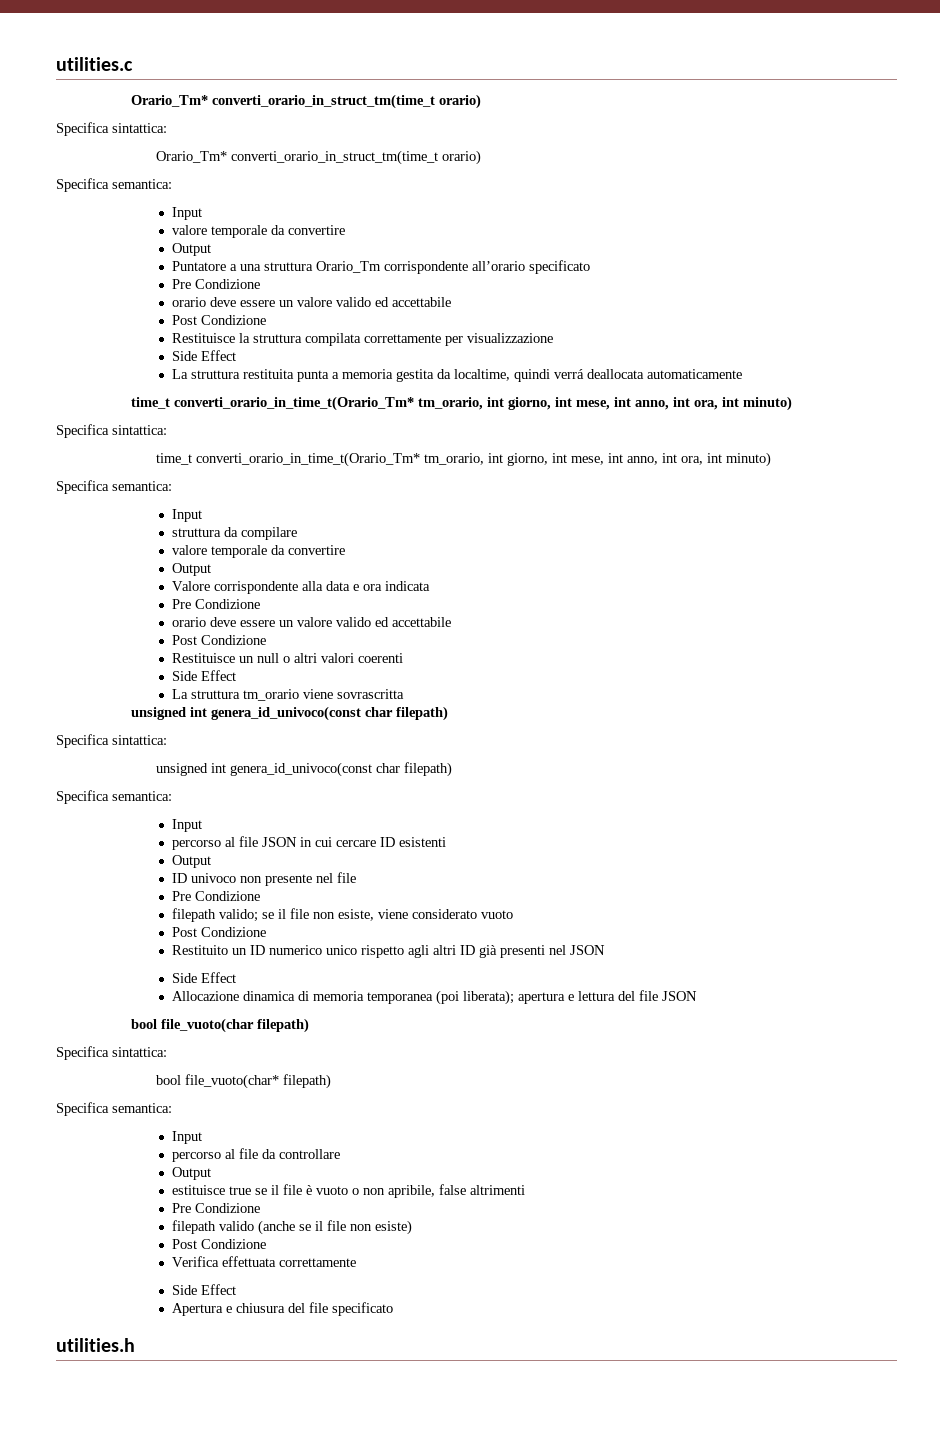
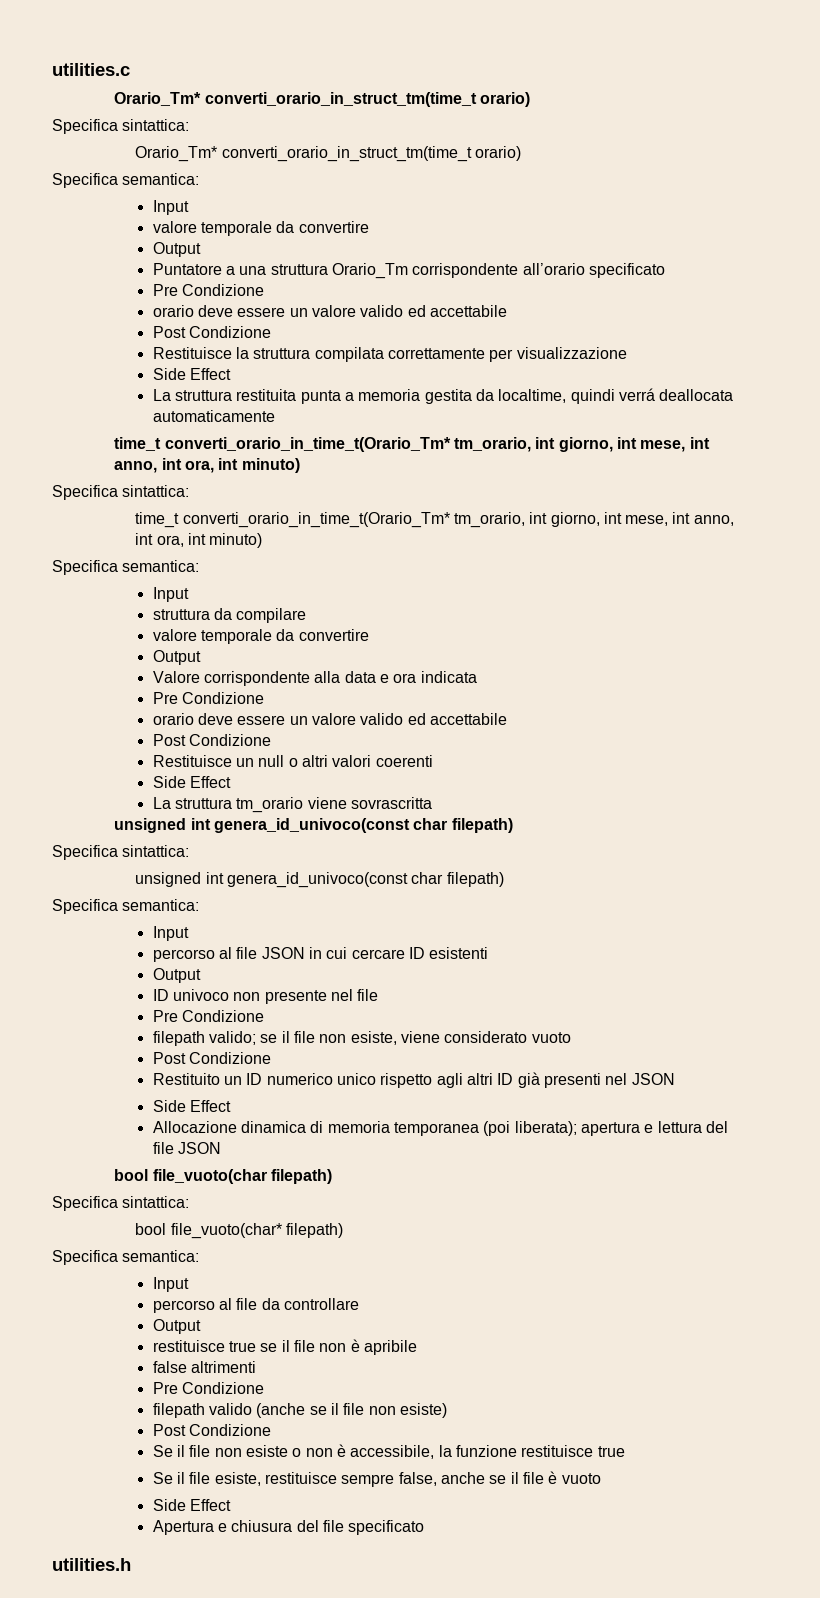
- estituisce true se il file è vuoto o non apribile, false altrimenti
+ restituisce true se il file non è apribile
+ false altrimenti
- Verifica effettuata correttamente
+ Se il file non esiste o non è accessibile, la funzione restituisce true
+ Se il file esiste, restituisce sempre false, anche se il file è vuoto

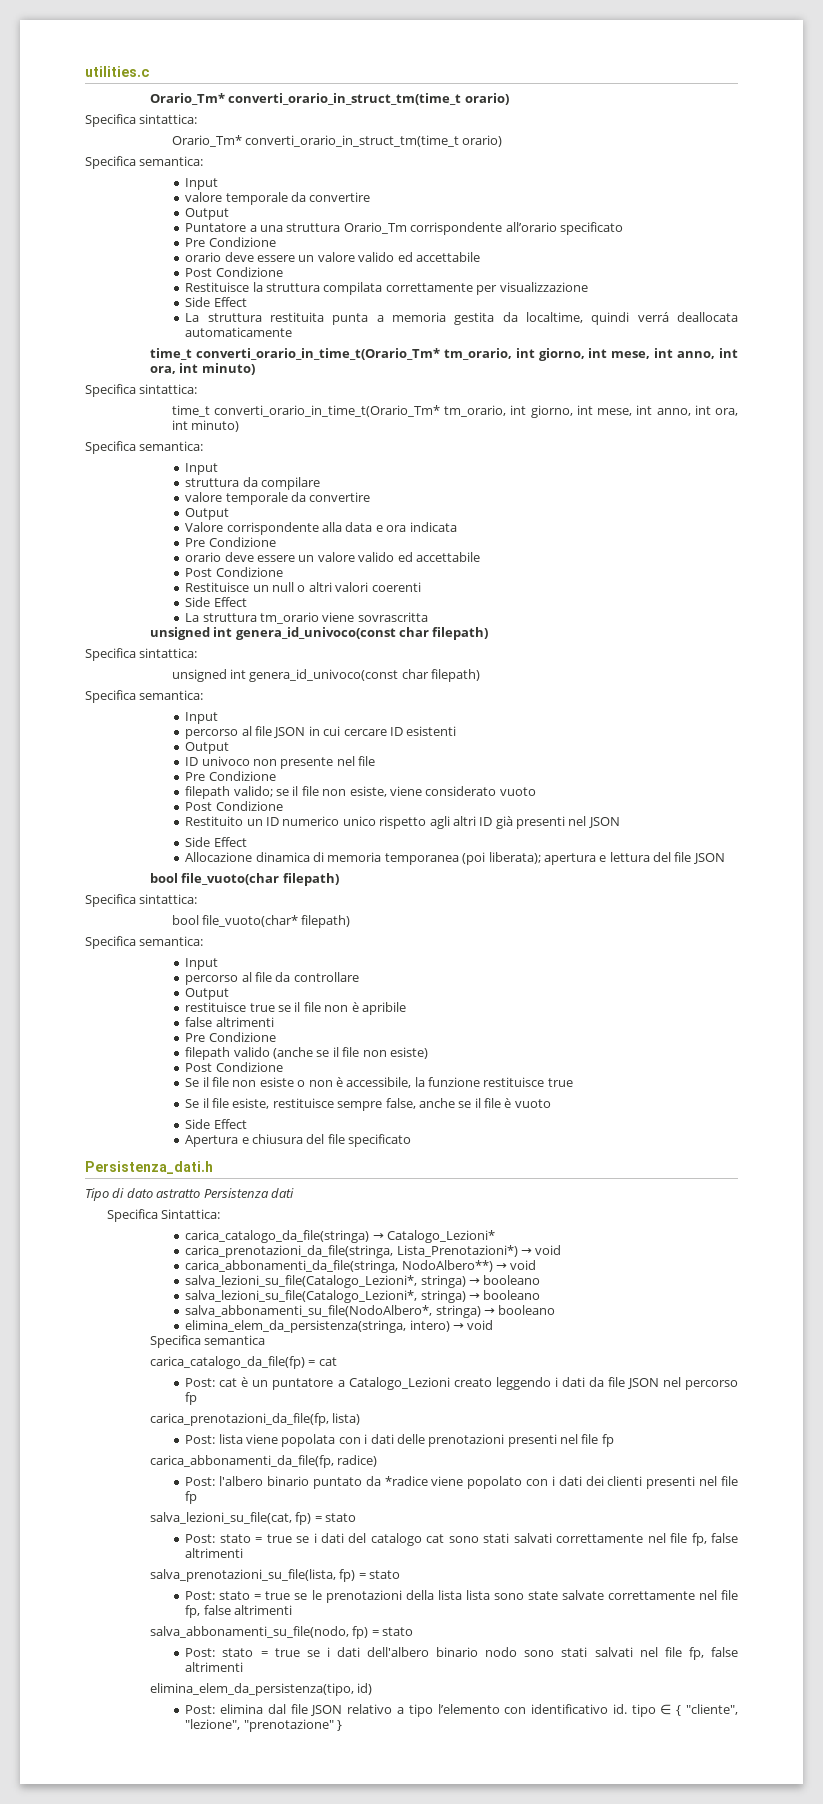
- utilities.h
+ Persistenza_dati.h
+ Tipo di dato astratto Persistenza dati
+ Specifica Sintattica:
+ carica_catalogo_da_file(stringa) → Catalogo_Lezioni*
+ carica_prenotazioni_da_file(stringa, Lista_Prenotazioni*) → void
+ carica_abbonamenti_da_file(stringa, NodoAlbero**) → void
+ salva_lezioni_su_file(Catalogo_Lezioni*, stringa) → booleano
+ salva_lezioni_su_file(Catalogo_Lezioni*, stringa) → booleano
+ salva_abbonamenti_su_file(NodoAlbero*, stringa) → booleano
+ elimina_elem_da_persistenza(stringa, intero) → void
+ Specifica semantica
+ carica_catalogo_da_file(fp) = cat
+ Post: cat è un puntatore a Catalogo_Lezioni creato leggendo i dati da file JSON nel percorso fp
+ carica_prenotazioni_da_file(fp, lista)
+ Post: lista viene popolata con i dati delle prenotazioni presenti nel file fp
+ carica_abbonamenti_da_file(fp, radice)
+ Post: l'albero binario puntato da *radice viene popolato con i dati dei clienti presenti nel file fp
+ salva_lezioni_su_file(cat, fp) = stato
+ Post: stato = true se i dati del catalogo cat sono stati salvati correttamente nel file fp, false altrimenti
+ salva_prenotazioni_su_file(lista, fp) = stato
+ Post: stato = true se le prenotazioni della lista lista sono state salvate correttamente nel file fp, false altrimenti
+ salva_abbonamenti_su_file(nodo, fp) = stato
+ Post: stato = true se i dati dell'albero binario nodo sono stati salvati nel file fp, false altrimenti
+ elimina_elem_da_persistenza(tipo, id)
+ Post: elimina dal file JSON relativo a tipo l’elemento con identificativo id. tipo ∈ { "cliente", "lezione", "prenotazione" }

